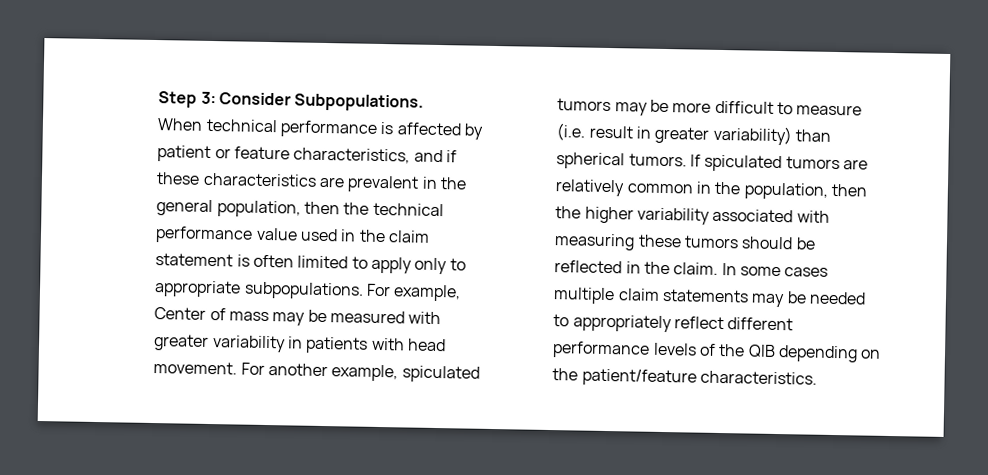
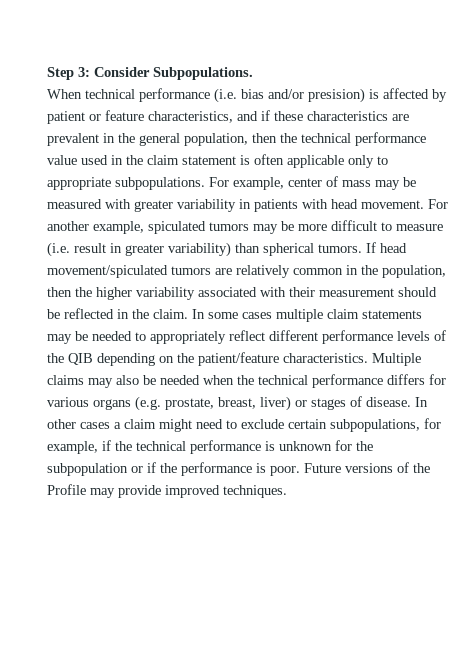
- When technical performance is affected by patient or feature characteristics, and if these characteristics are prevalent in the general population, then the technical performance value used in the claim statement is often limited to apply only to appropriate subpopulations.
+ When technical performance (i.e. bias and/or presision) is affected by patient or feature characteristics, and if these characteristics are prevalent in the general population, then the technical performance value used in the claim statement is often applicable only to appropriate subpopulations.
- For example, Center of mass may be measured with greater variability in patients with head movement.
+ For example, center of mass may be measured with greater variability in patients with head movement.
- If spiculated tumors are relatively common in the population, then the higher variability associated with measuring these tumors should be reflected in the claim.
+ If head movement/spiculated tumors are relatively common in the population, then the higher variability associated with their measurement should be reflected in the claim.
+ Multiple claims may also be needed when the technical performance differs for various organs (e.g. prostate, breast, liver) or stages of disease. In other cases a claim might need to exclude certain subpopulations, for example, if the technical performance is unknown for the subpopulation or if the performance is poor. Future versions of the Profile may provide improved techniques.

